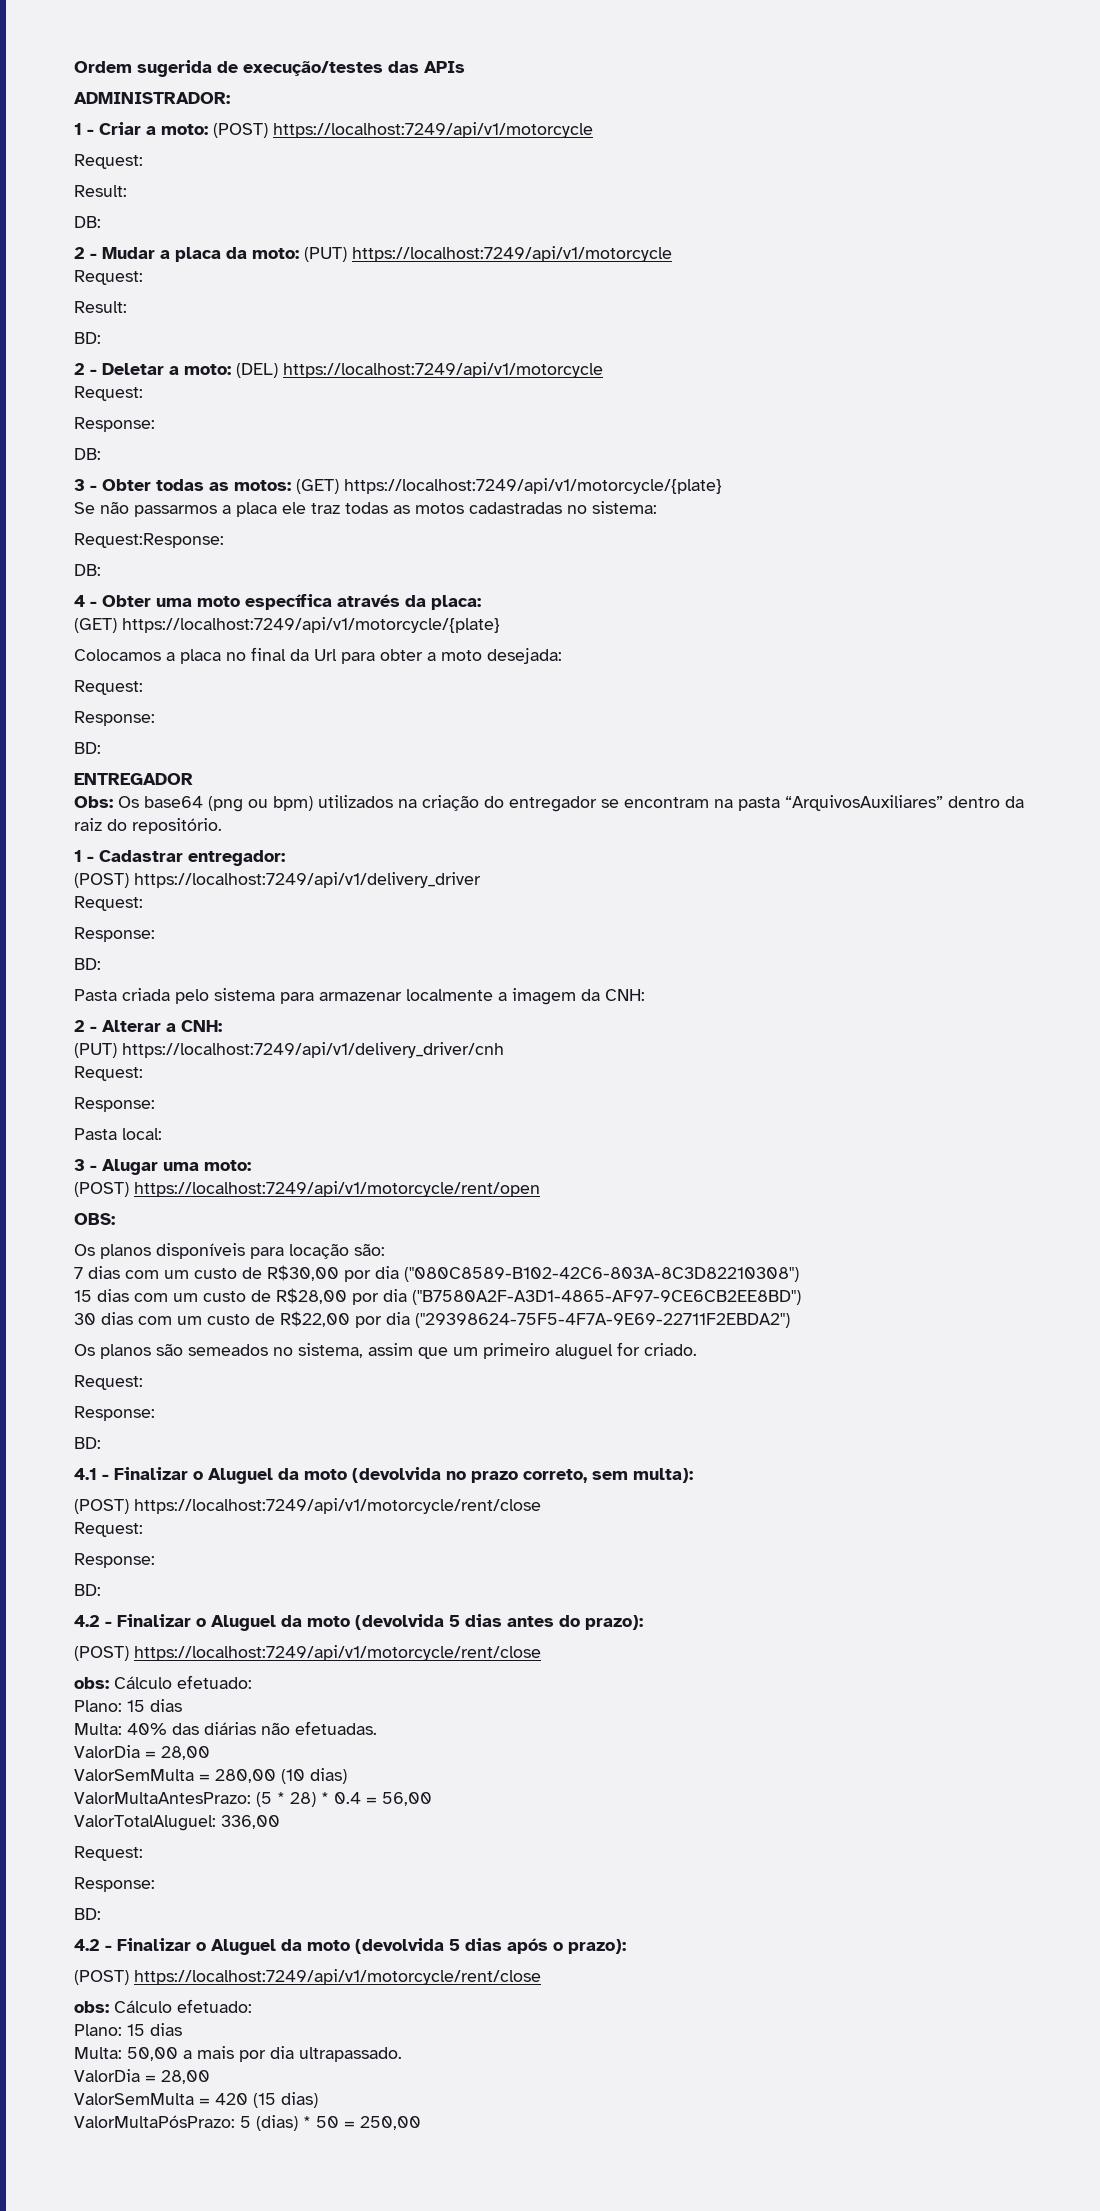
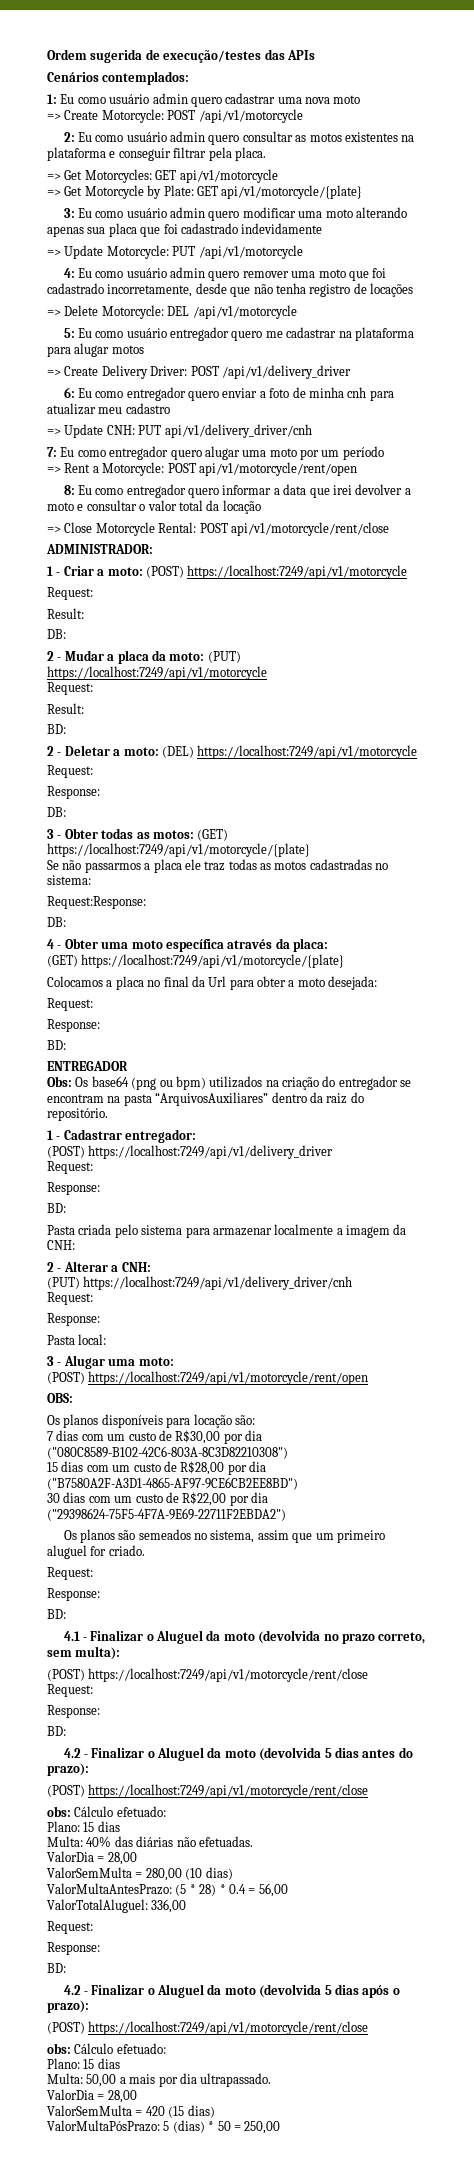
+ Cenários contemplados:
+ 1: Eu como usuário admin quero cadastrar uma nova moto
+ => Create Motorcycle: POST /api/v1/motorcycle
+ 2: Eu como usuário admin quero consultar as motos existentes na plataforma e conseguir filtrar pela placa.
+ => Get Motorcycles: GET api/v1/motorcycle
+ => Get Motorcycle by Plate: GET api/v1/motorcycle/{plate}
+ 3: Eu como usuário admin quero modificar uma moto alterando apenas sua placa que foi cadastrado indevidamente
+ => Update Motorcycle: PUT /api/v1/motorcycle
+ 4: Eu como usuário admin quero remover uma moto que foi cadastrado incorretamente, desde que não tenha registro de locações
+ => Delete Motorcycle: DEL /api/v1/motorcycle
+ 5: Eu como usuário entregador quero me cadastrar na plataforma para alugar motos
+ => Create Delivery Driver: POST /api/v1/delivery_driver
+ 6: Eu como entregador quero enviar a foto de minha cnh para atualizar meu cadastro
+ => Update CNH: PUT api/v1/delivery_driver/cnh
+ 7: Eu como entregador quero alugar uma moto por um período
+ => Rent a Motorcycle: POST api/v1/motorcycle/rent/open
+ 8: Eu como entregador quero informar a data que irei devolver a moto e consultar o valor total da locação
+ => Close Motorcycle Rental: POST api/v1/motorcycle/rent/close

